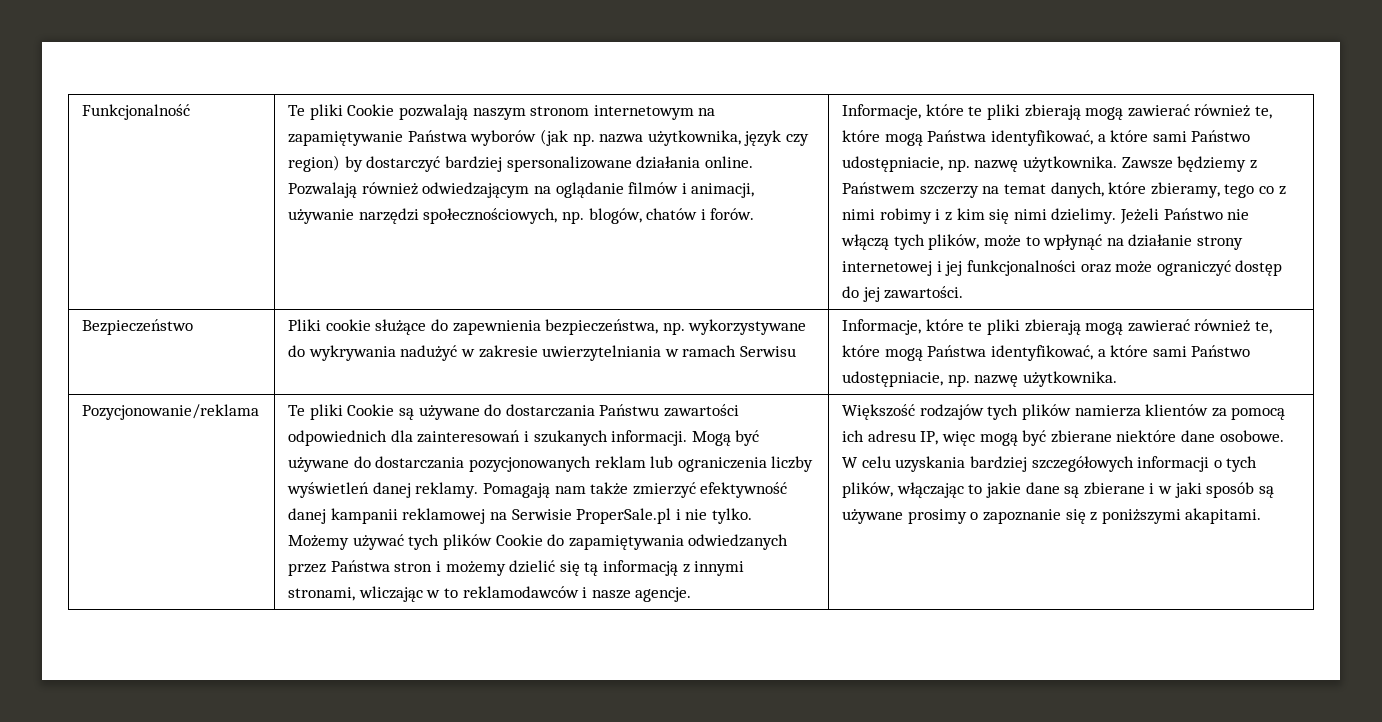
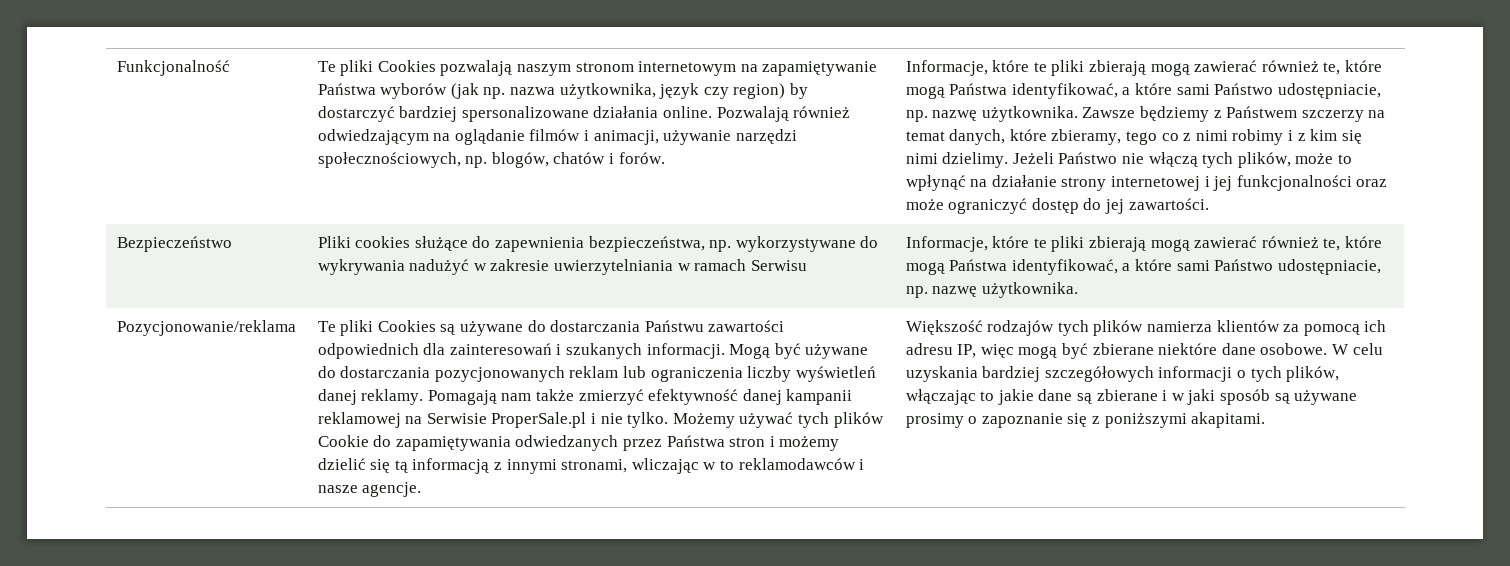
- Te pliki Cookie pozwalają naszym stronom internetowym na zapamiętywanie Państwa wyborów (jak np. nazwa użytkownika, język czy region) by dostarczyć bardziej spersonalizowane działania online.
+ Te pliki Cookies pozwalają naszym stronom internetowym na zapamiętywanie Państwa wyborów (jak np. nazwa użytkownika, język czy region) by dostarczyć bardziej spersonalizowane działania online.
- Bezpieczeństwo | Pliki cookie służące do zapewnienia bezpieczeństwa, np. wykorzystywane do wykrywania nadużyć w zakresie uwierzytelniania w ramach Serwisu | Informacje, które te pliki zbierają mogą zawierać również te, które mogą Państwa identyfikować, a które sami Państwo udostępniacie, np. nazwę użytkownika.
+ Bezpieczeństwo | Pliki cookies służące do zapewnienia bezpieczeństwa, np. wykorzystywane do wykrywania nadużyć w zakresie uwierzytelniania w ramach Serwisu | Informacje, które te pliki zbierają mogą zawierać również te, które mogą Państwa identyfikować, a które sami Państwo udostępniacie, np. nazwę użytkownika.
- Te pliki Cookie są używane do dostarczania Państwu zawartości odpowiednich dla zainteresowań i szukanych informacji.
+ Te pliki Cookies są używane do dostarczania Państwu zawartości odpowiednich dla zainteresowań i szukanych informacji.

